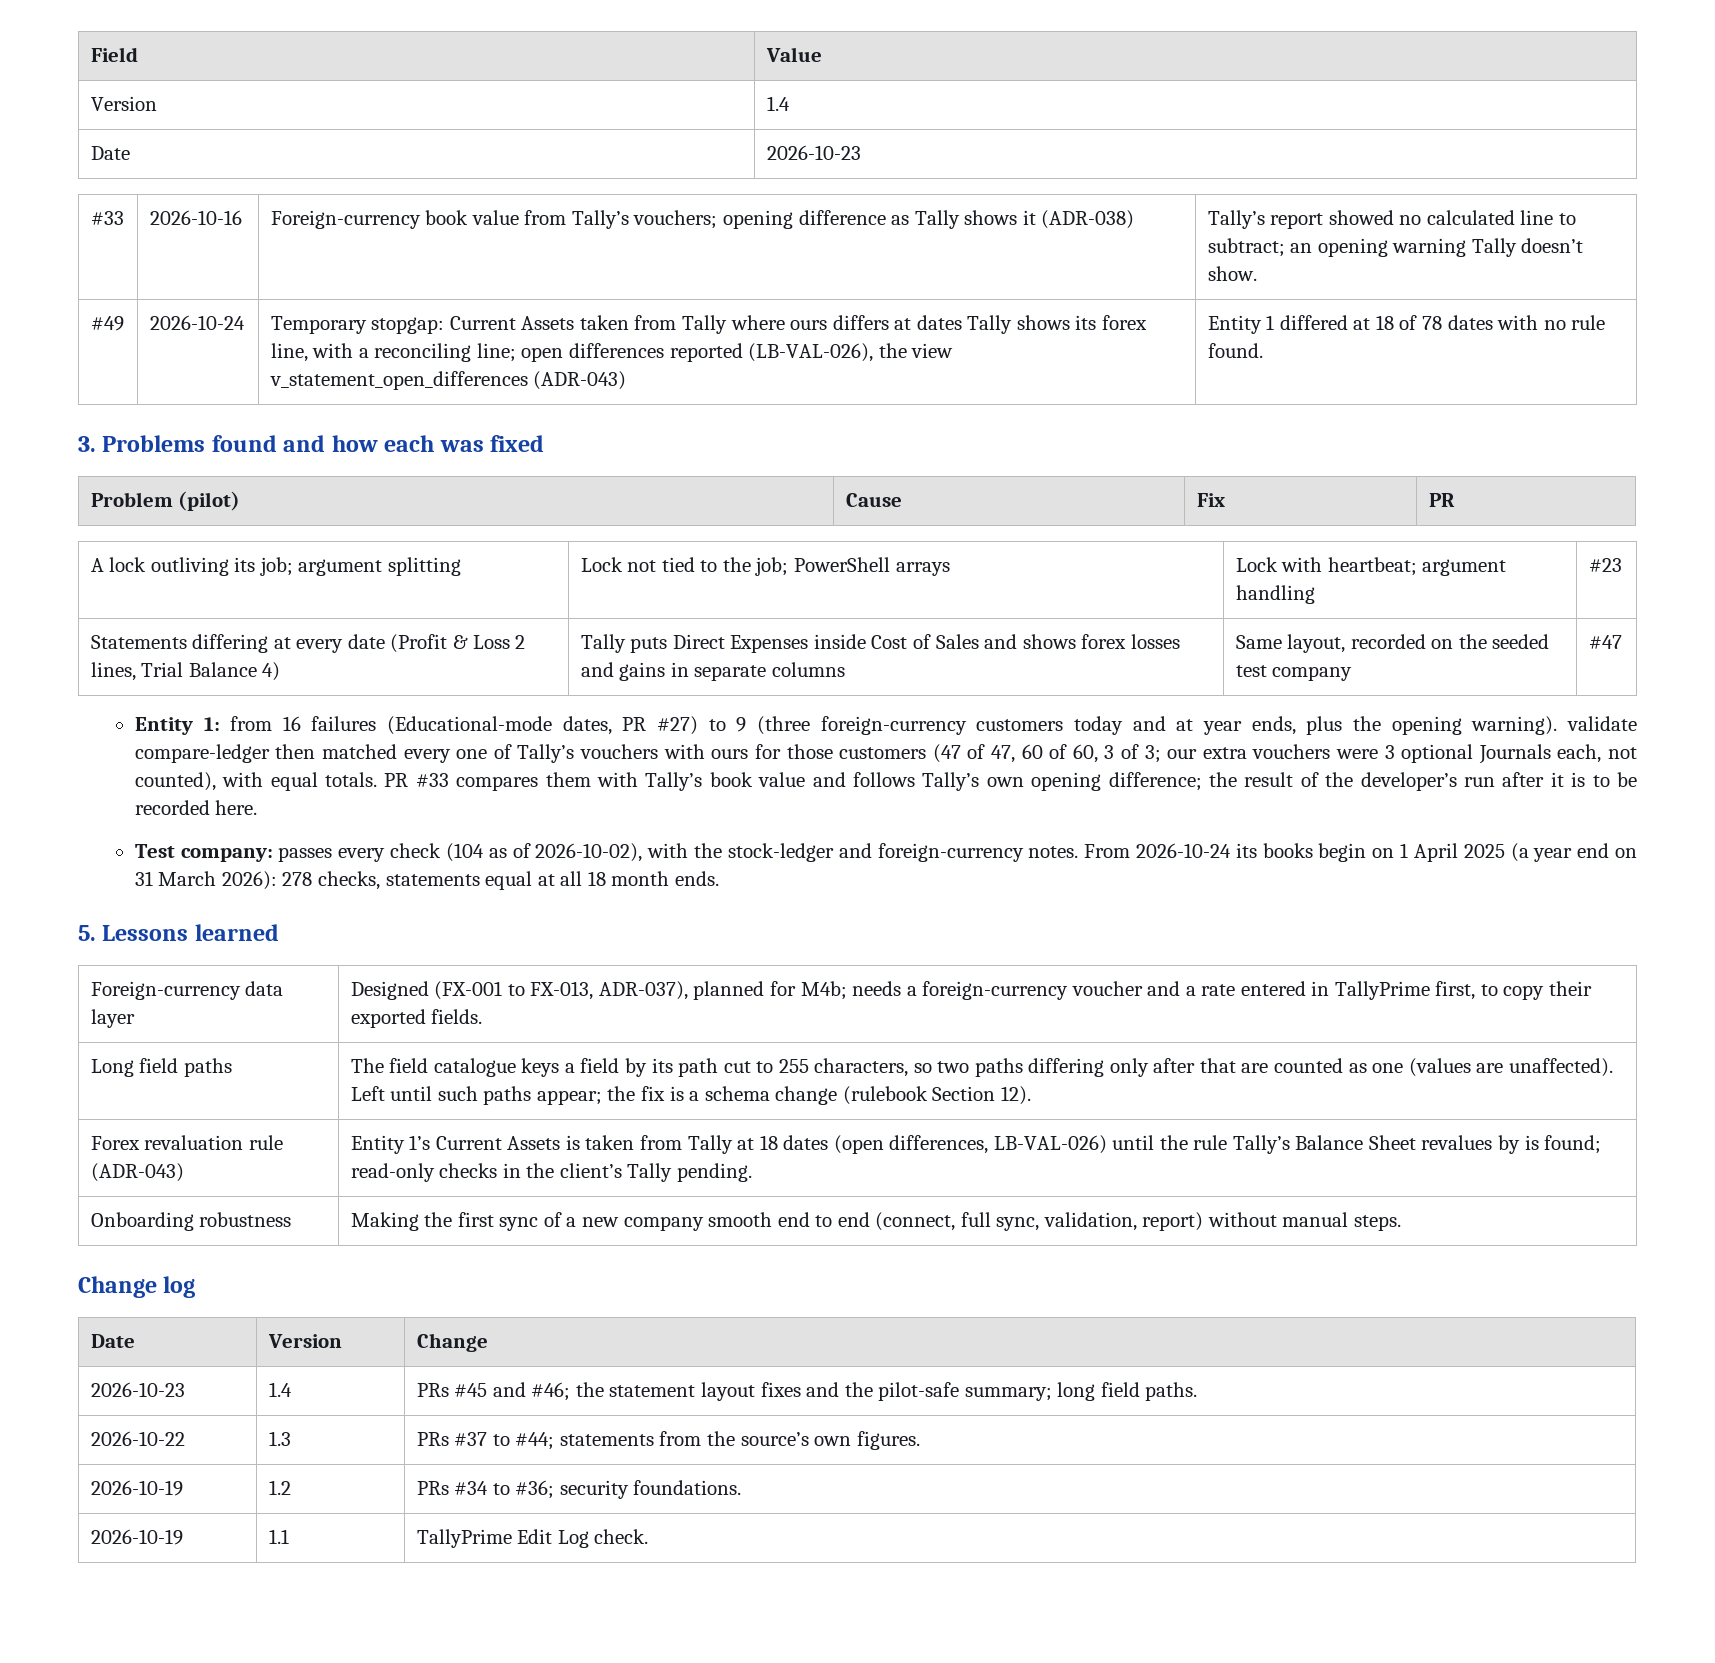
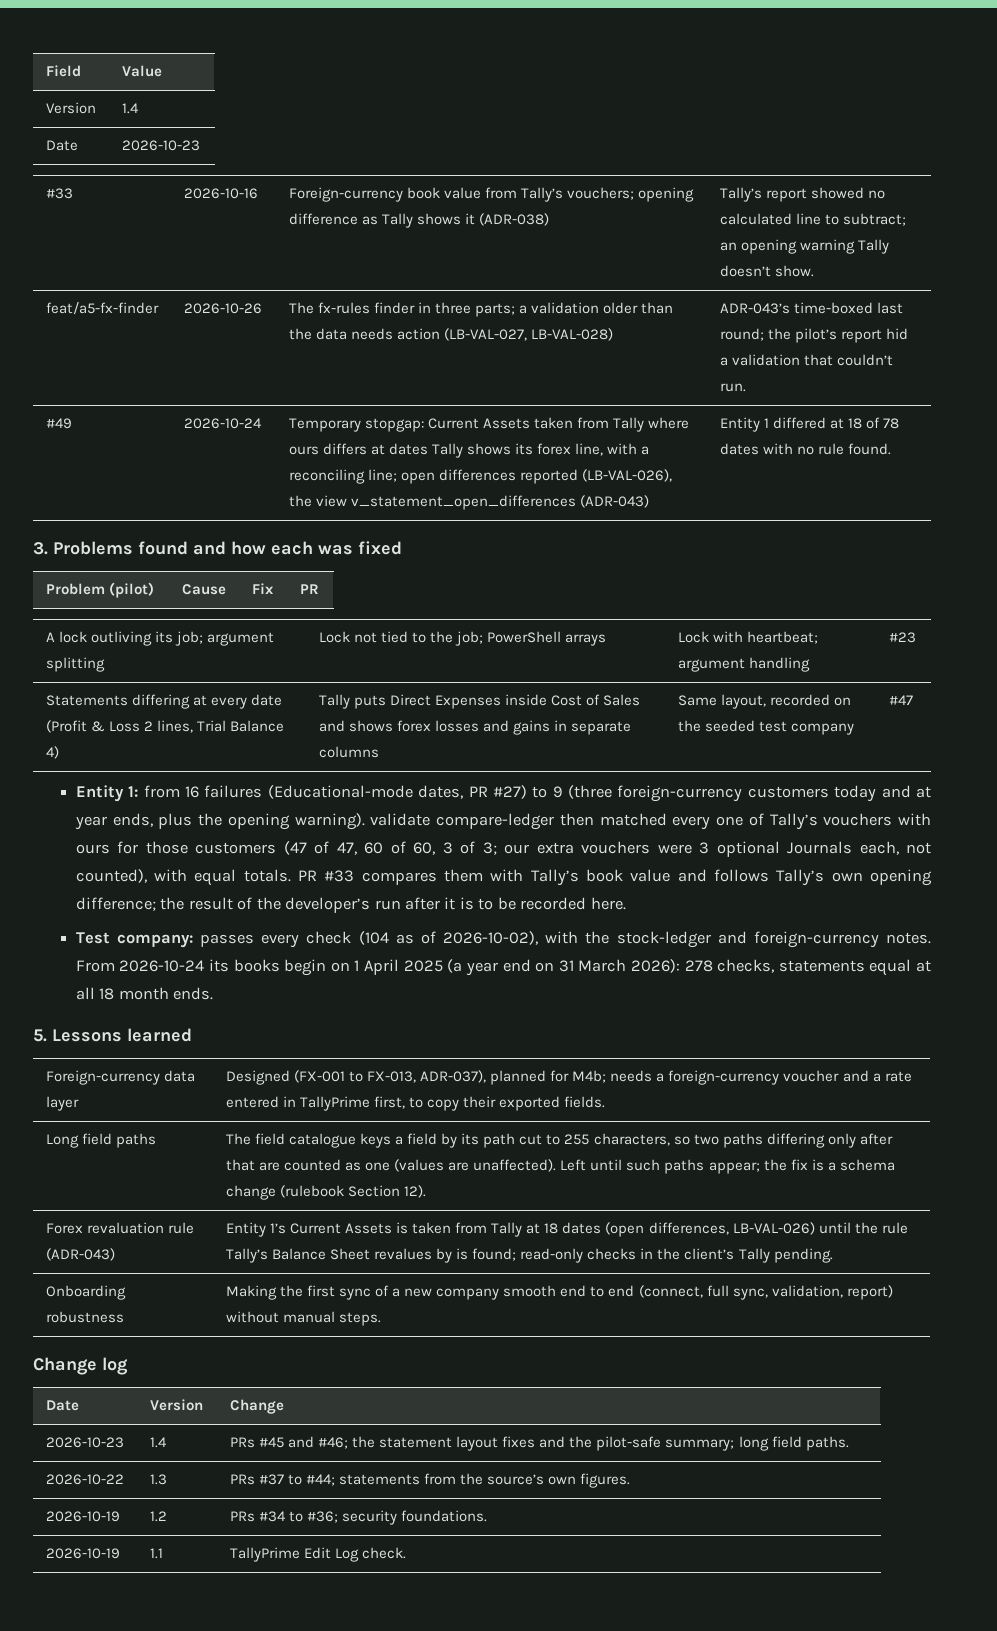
+ feat/a5-fx-finder | 2026-10-26 | The fx-rules finder in three parts; a validation older than the data needs action (LB-VAL-027, LB-VAL-028) | ADR-043’s time-boxed last round; the pilot’s report hid a validation that couldn’t run.

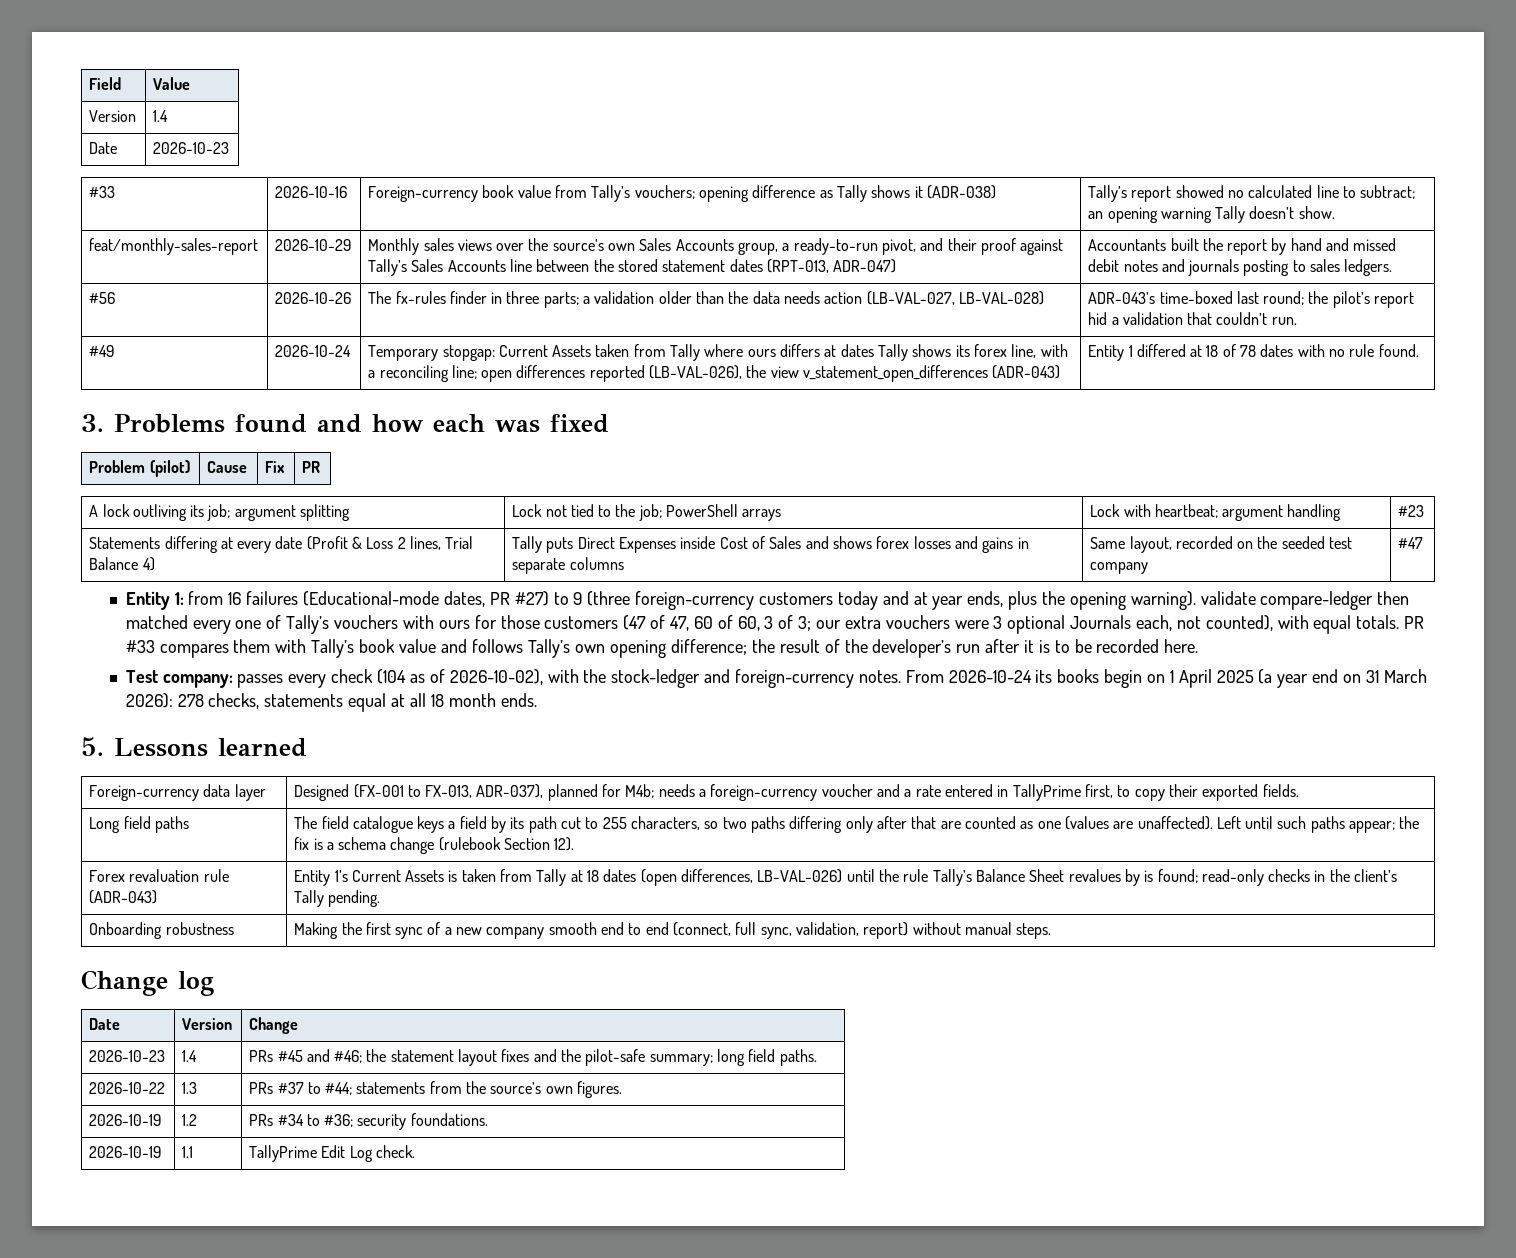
- feat/a5-fx-finder | 2026-10-26 | The fx-rules finder in three parts; a validation older than the data needs action (LB-VAL-027, LB-VAL-028) | ADR-043’s time-boxed last round; the pilot’s report hid a validation that couldn’t run.
+ feat/monthly-sales-report | 2026-10-29 | Monthly sales views over the source’s own Sales Accounts group, a ready-to-run pivot, and their proof against Tally’s Sales Accounts line between the stored statement dates (RPT-013, ADR-047) | Accountants built the report by hand and missed debit notes and journals posting to sales ledgers.
+ #56 | 2026-10-26 | The fx-rules finder in three parts; a validation older than the data needs action (LB-VAL-027, LB-VAL-028) | ADR-043’s time-boxed last round; the pilot’s report hid a validation that couldn’t run.

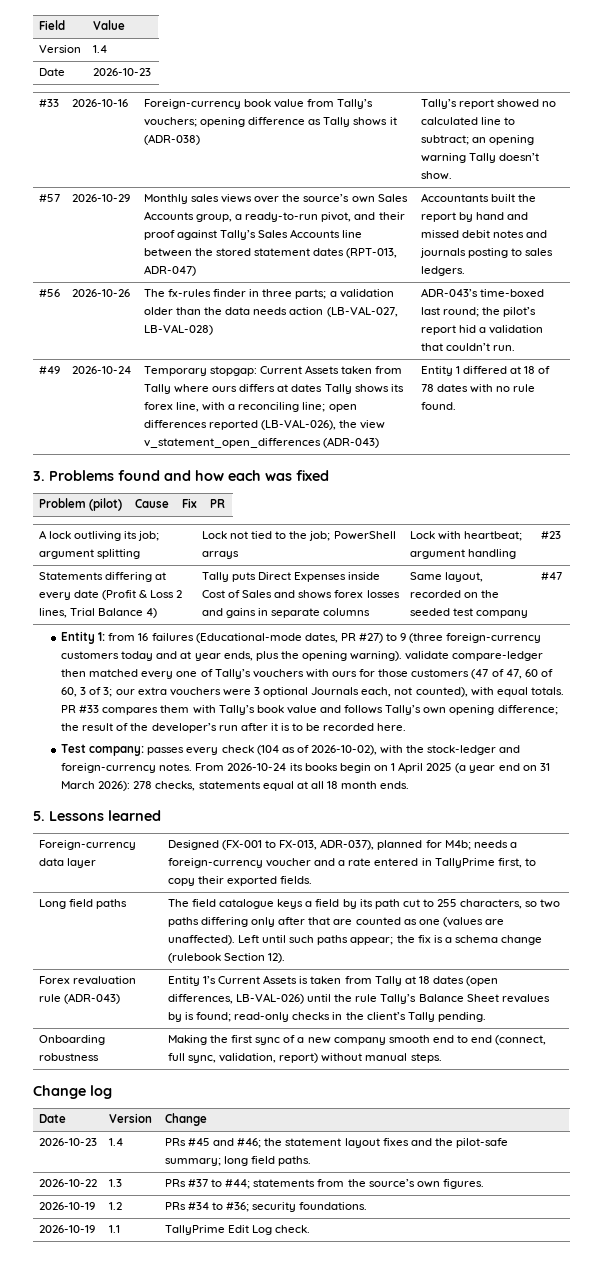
- feat/monthly-sales-report
+ #57

